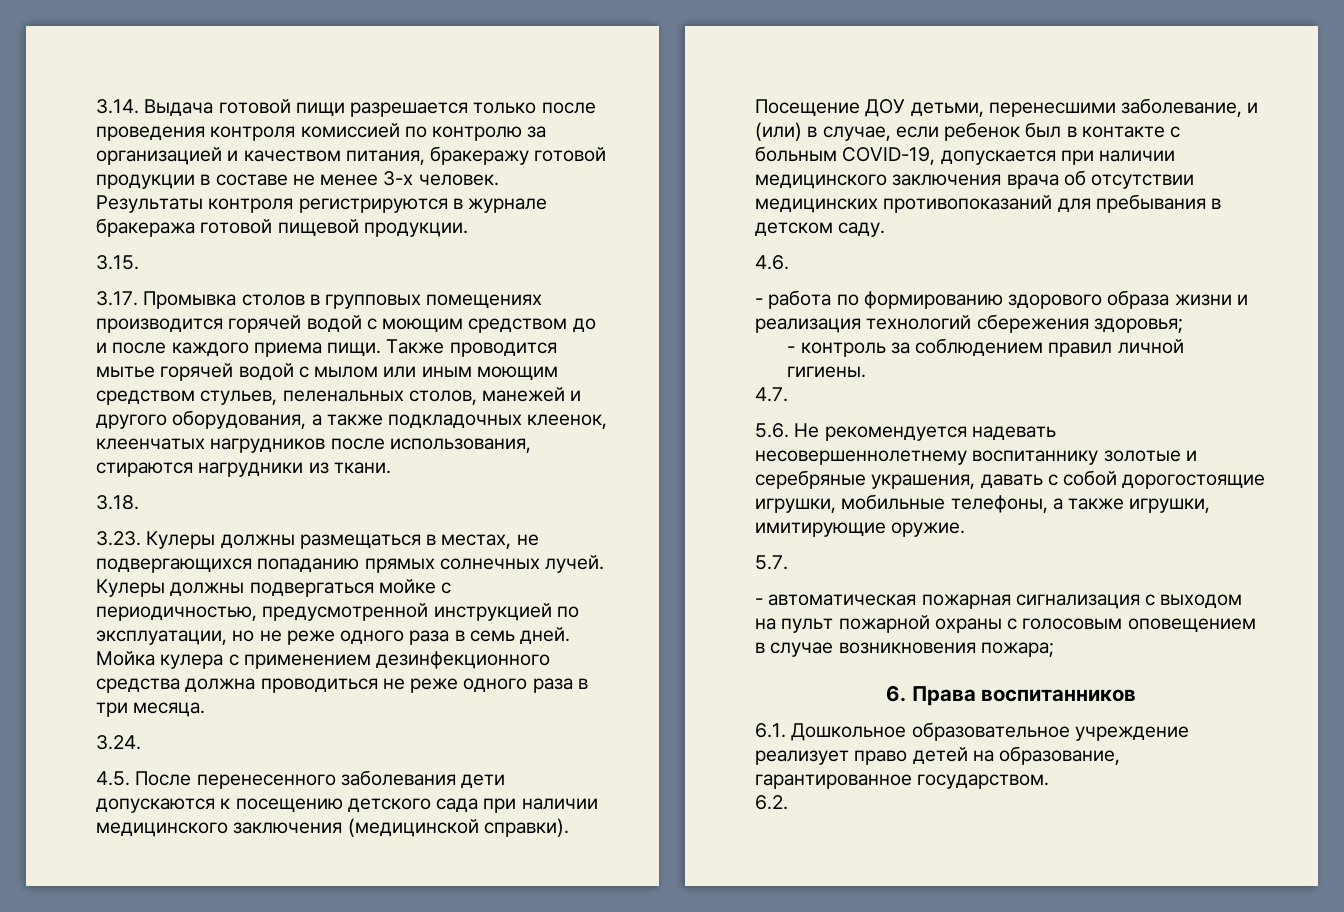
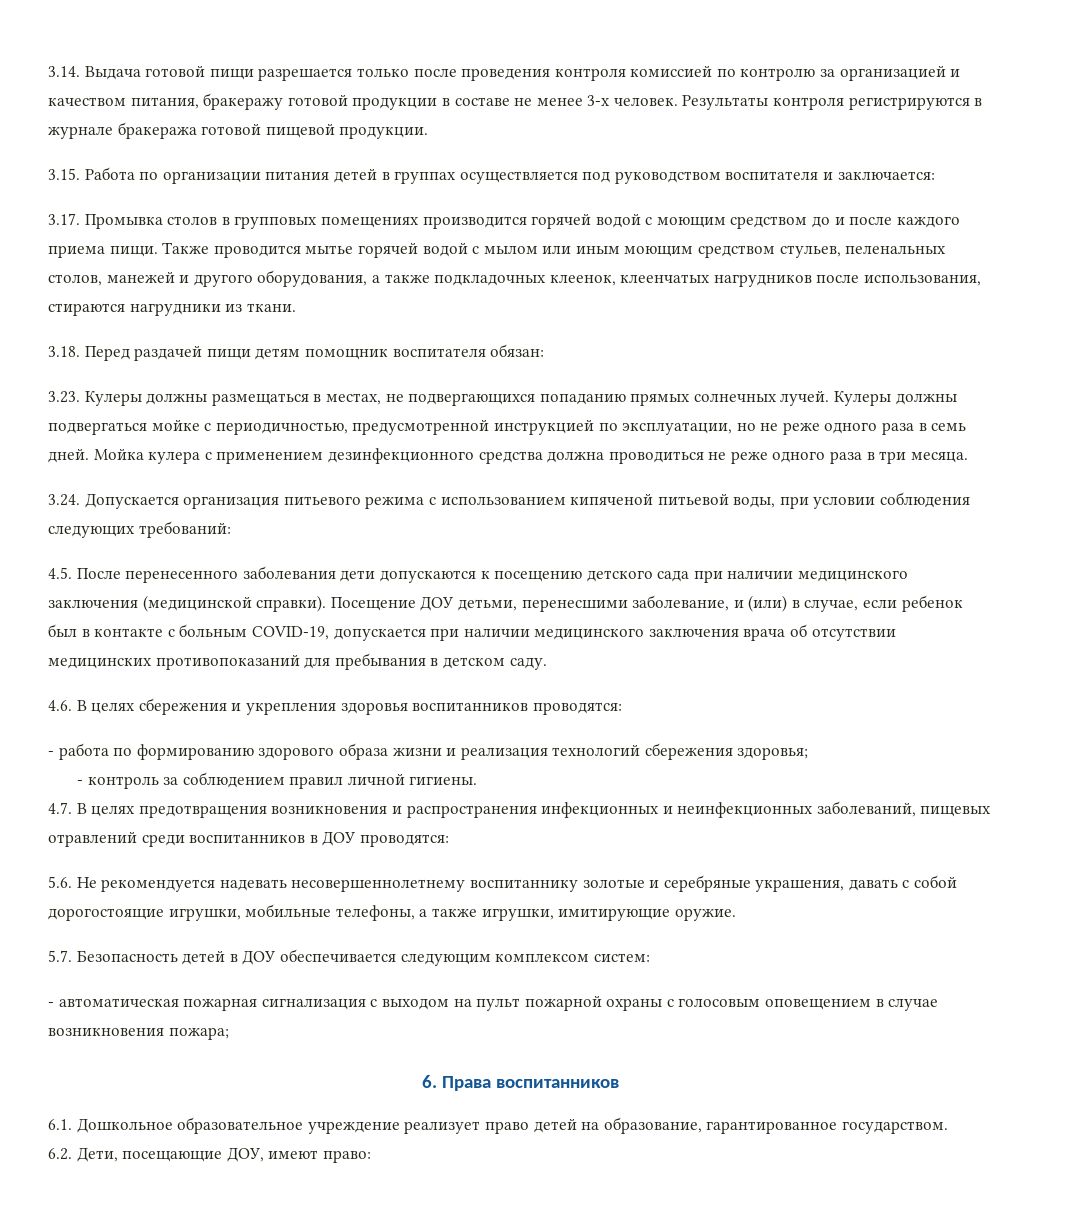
- 3.15.
+ 3.15. Работа по организации питания детей в группах осуществляется под руководством воспитателя и заключается:
- 3.18.
+ 3.18. Перед раздачей пищи детям помощник воспитателя обязан:
- 3.24.
+ 3.24. Допускается организация питьевого режима с использованием кипяченой питьевой воды, при условии соблюдения следующих требований:
- 4.6.
+ 4.6. В целях сбережения и укрепления здоровья воспитанников проводятся:
- 4.7.
+ 4.7. В целях предотвращения возникновения и распространения инфекционных и неинфекционных заболеваний, пищевых отравлений среди воспитанников в ДОУ проводятся:
- 5.7.
+ 5.7. Безопасность детей в ДОУ обеспечивается следующим комплексом систем:
- 6.2.
+ 6.2. Дети, посещающие ДОУ, имеют право:

